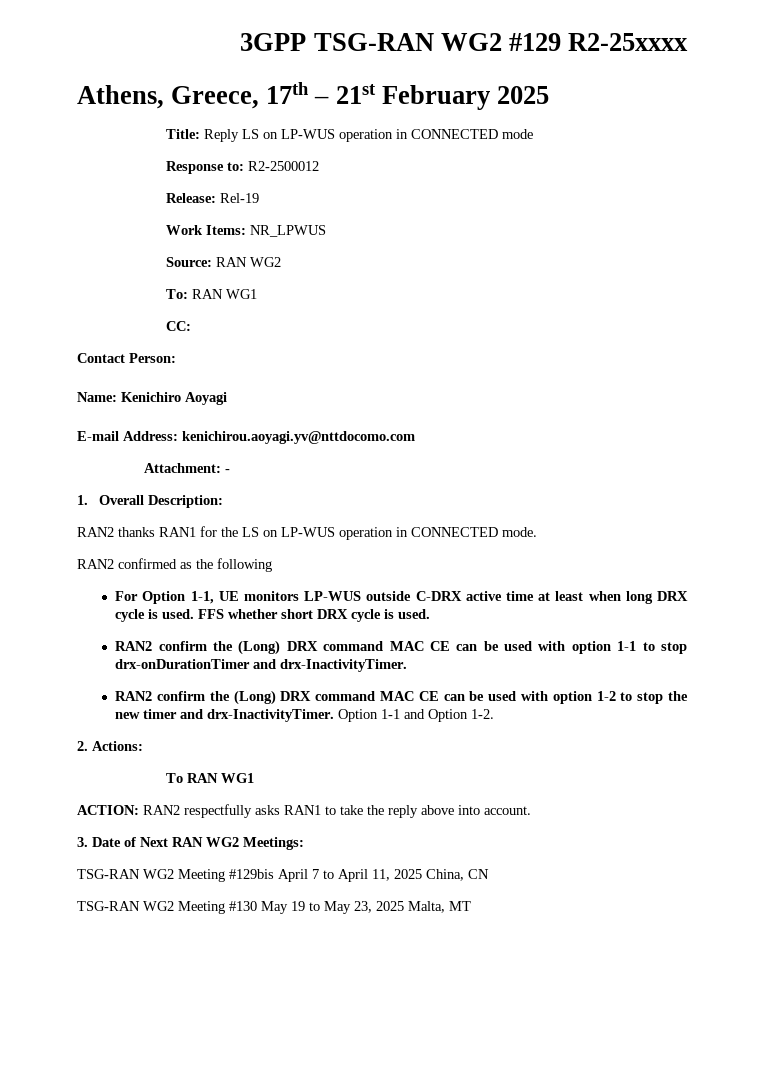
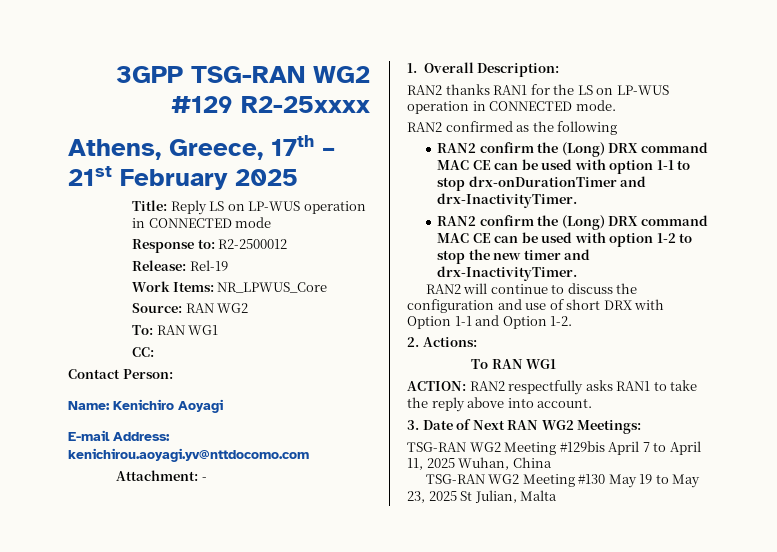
- Work Items: NR_LPWUS
+ Work Items: NR_LPWUS_Core
- For Option 1-1, UE monitors LP-WUS outside C-DRX active time at least when long DRX cycle is used. FFS whether short DRX cycle is used.
- RAN2 confirm the (Long) DRX command MAC CE can be used with option 1-2 to stop the new timer and drx-InactivityTimer. Option 1-1 and Option 1-2.
+ RAN2 confirm the (Long) DRX command MAC CE can be used with option 1-2 to stop the new timer and drx-InactivityTimer.
+ RAN2 will continue to discuss the configuration and use of short DRX with Option 1-1 and Option 1-2.
- TSG-RAN WG2 Meeting #129bis April 7 to April 11, 2025 China, CN
+ TSG-RAN WG2 Meeting #129bis April 7 to April 11, 2025 Wuhan, China
- TSG-RAN WG2 Meeting #130 May 19 to May 23, 2025 Malta, MT
+ TSG-RAN WG2 Meeting #130 May 19 to May 23, 2025 St Julian, Malta

